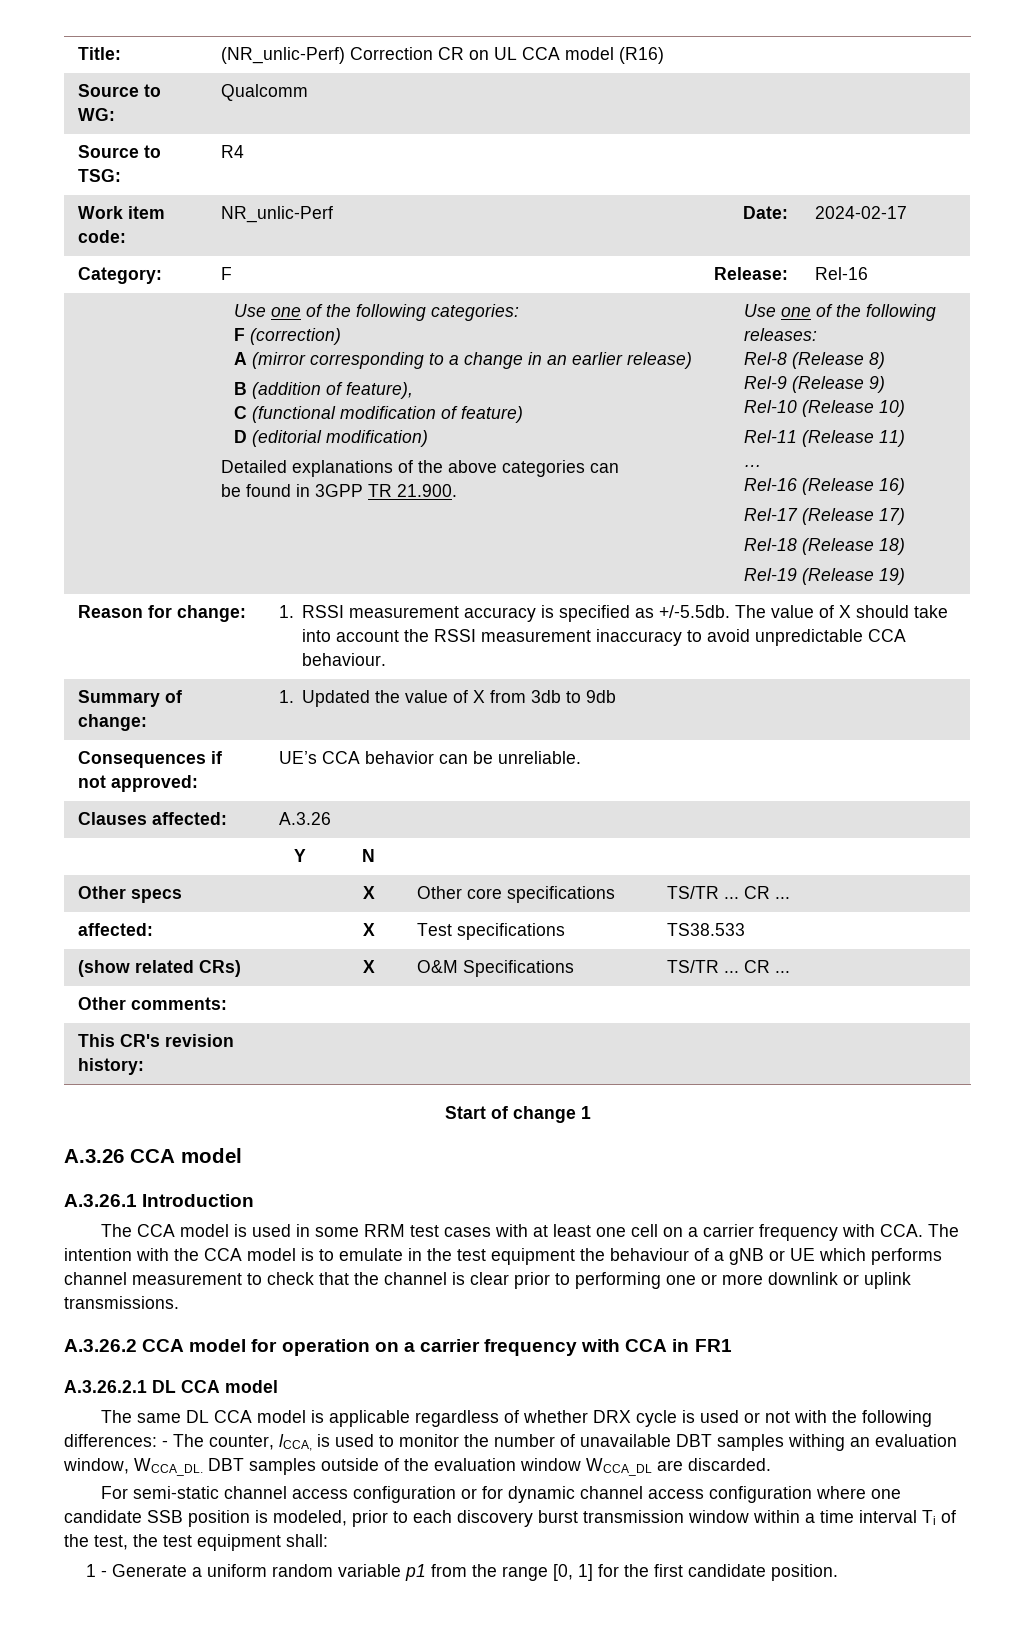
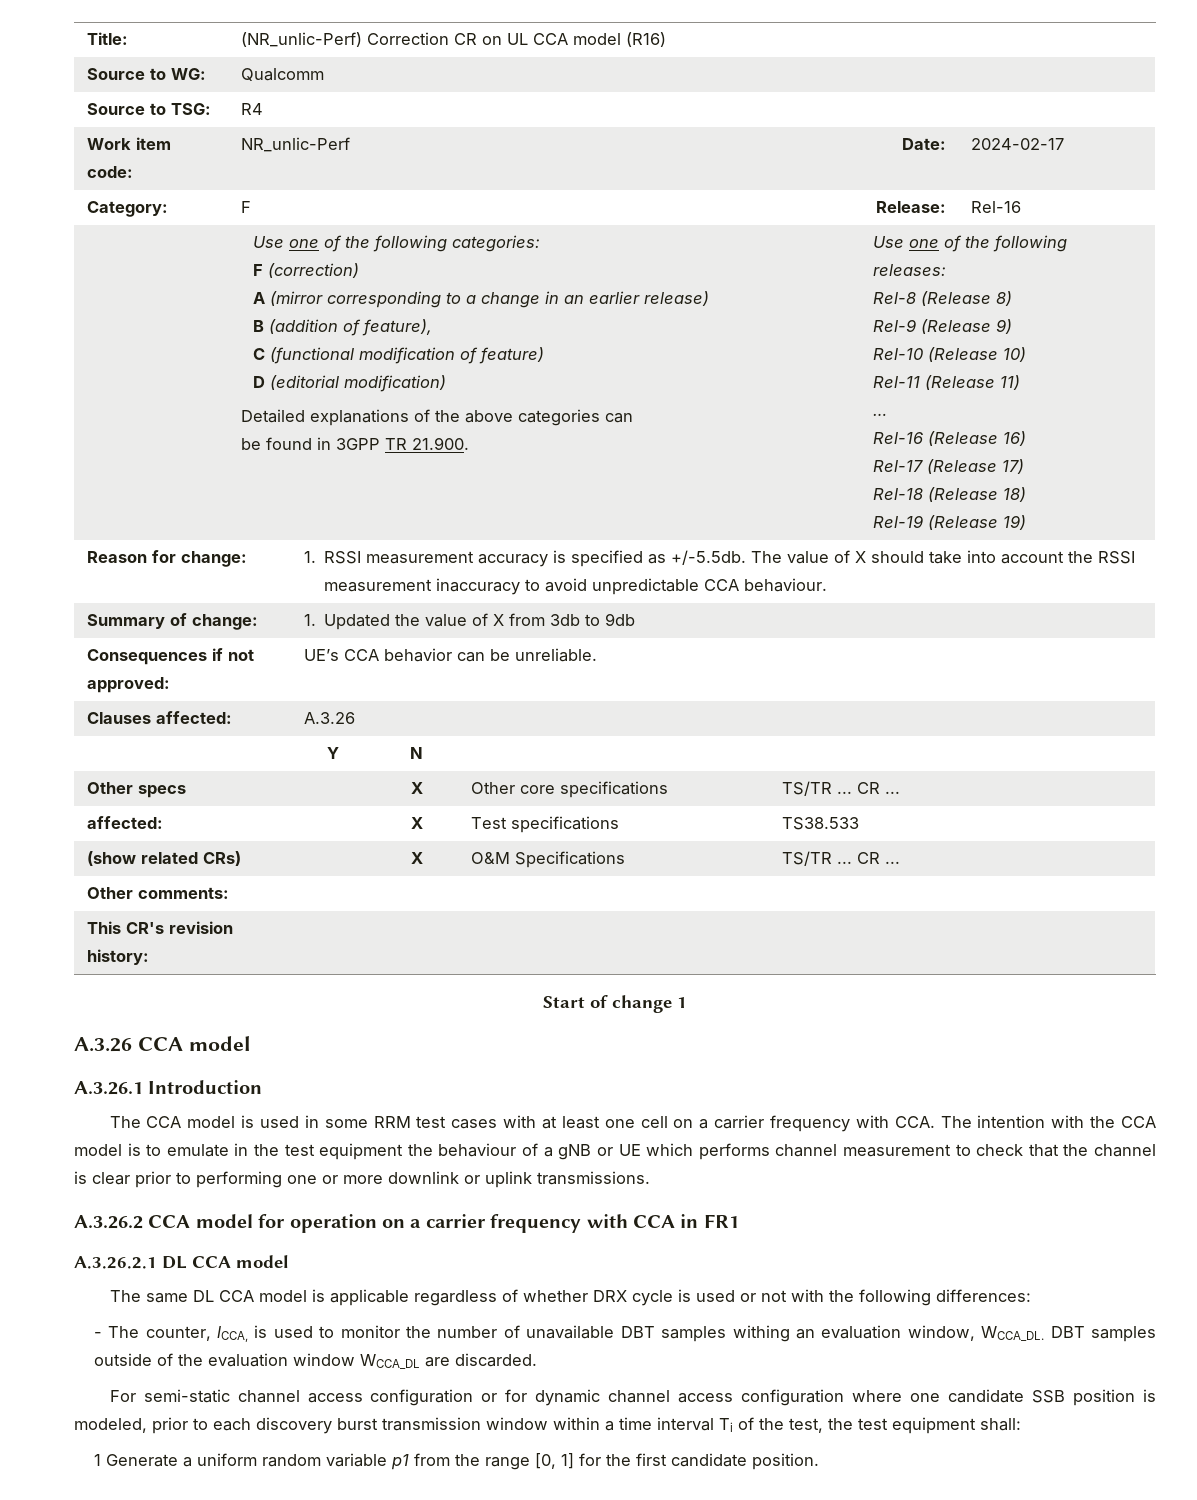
- The same DL CCA model is applicable regardless of whether DRX cycle is used or not with the following differences: - The counter, lCCA, is used to monitor the number of unavailable DBT samples withing an evaluation window, WCCA_DL.
+ The same DL CCA model is applicable regardless of whether DRX cycle is used or not with the following differences:
+ - The counter, lCCA, is used to monitor the number of unavailable DBT samples withing an evaluation window, WCCA_DL.
- 1 - Generate a uniform random variable p1 from the range [0, 1] for the first candidate position.
+ 1 Generate a uniform random variable p1 from the range [0, 1] for the first candidate position.

